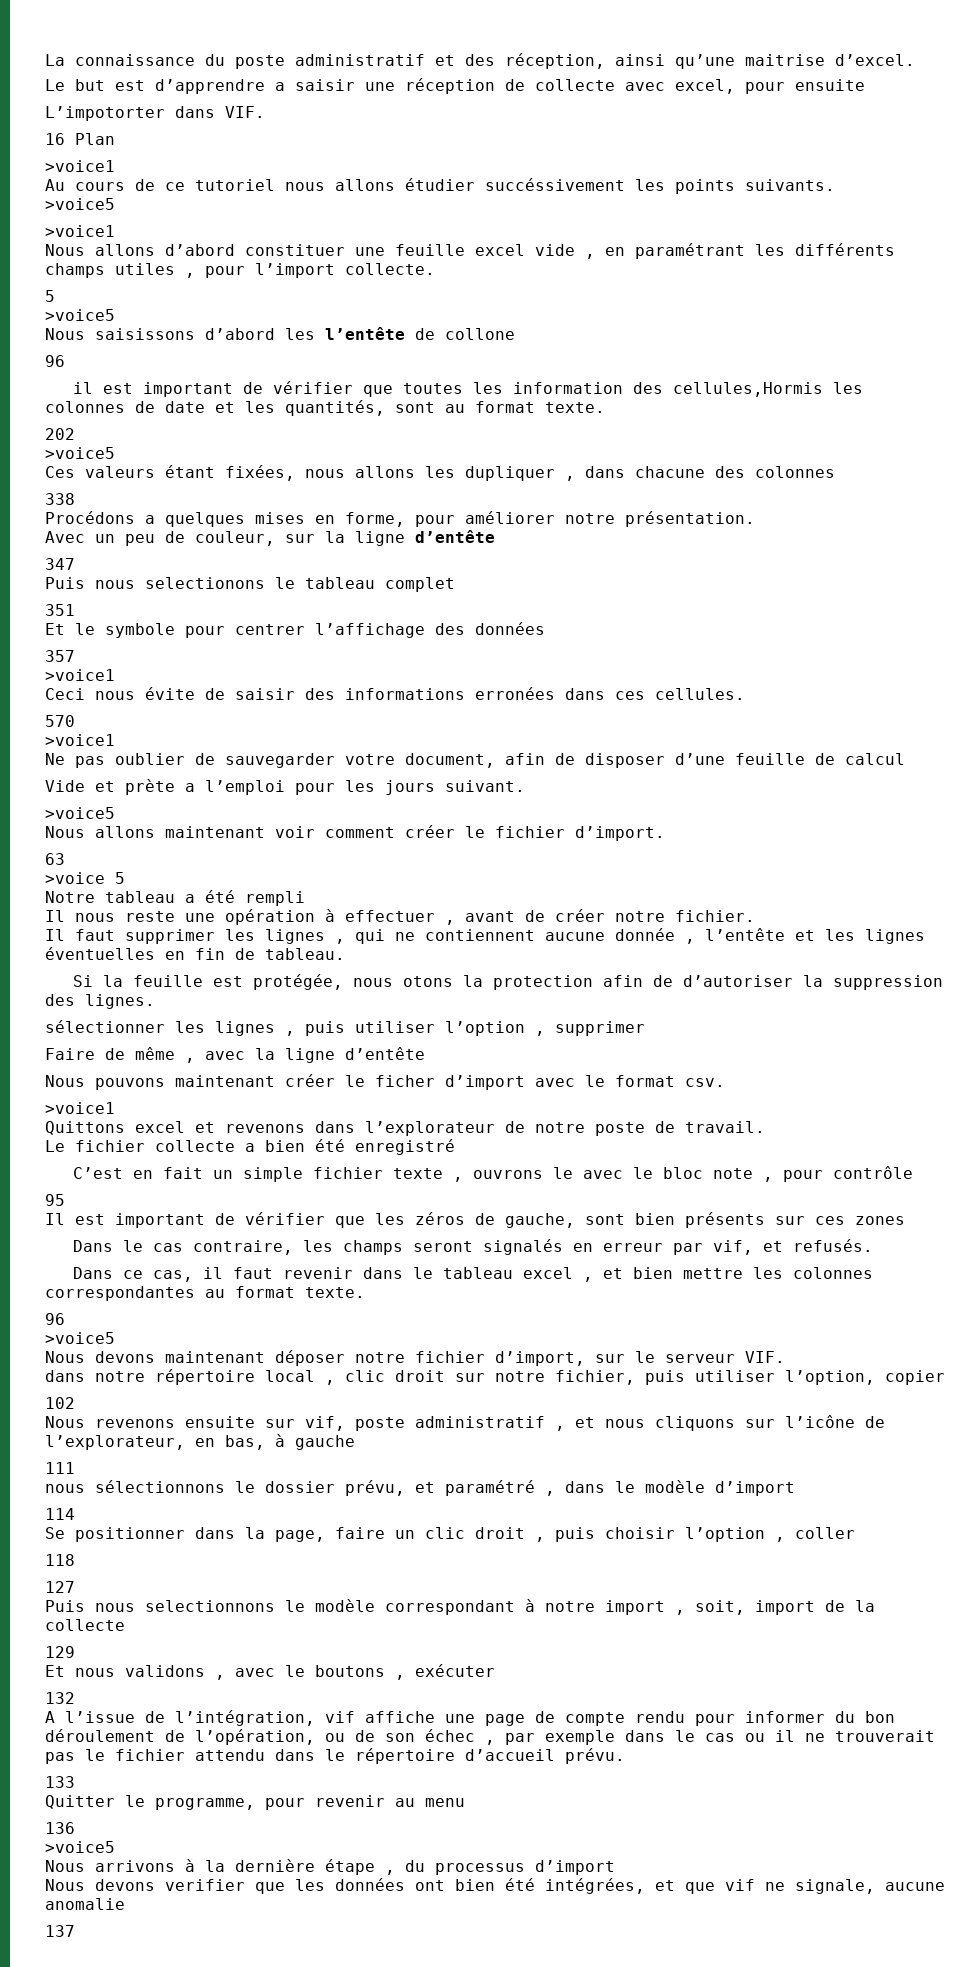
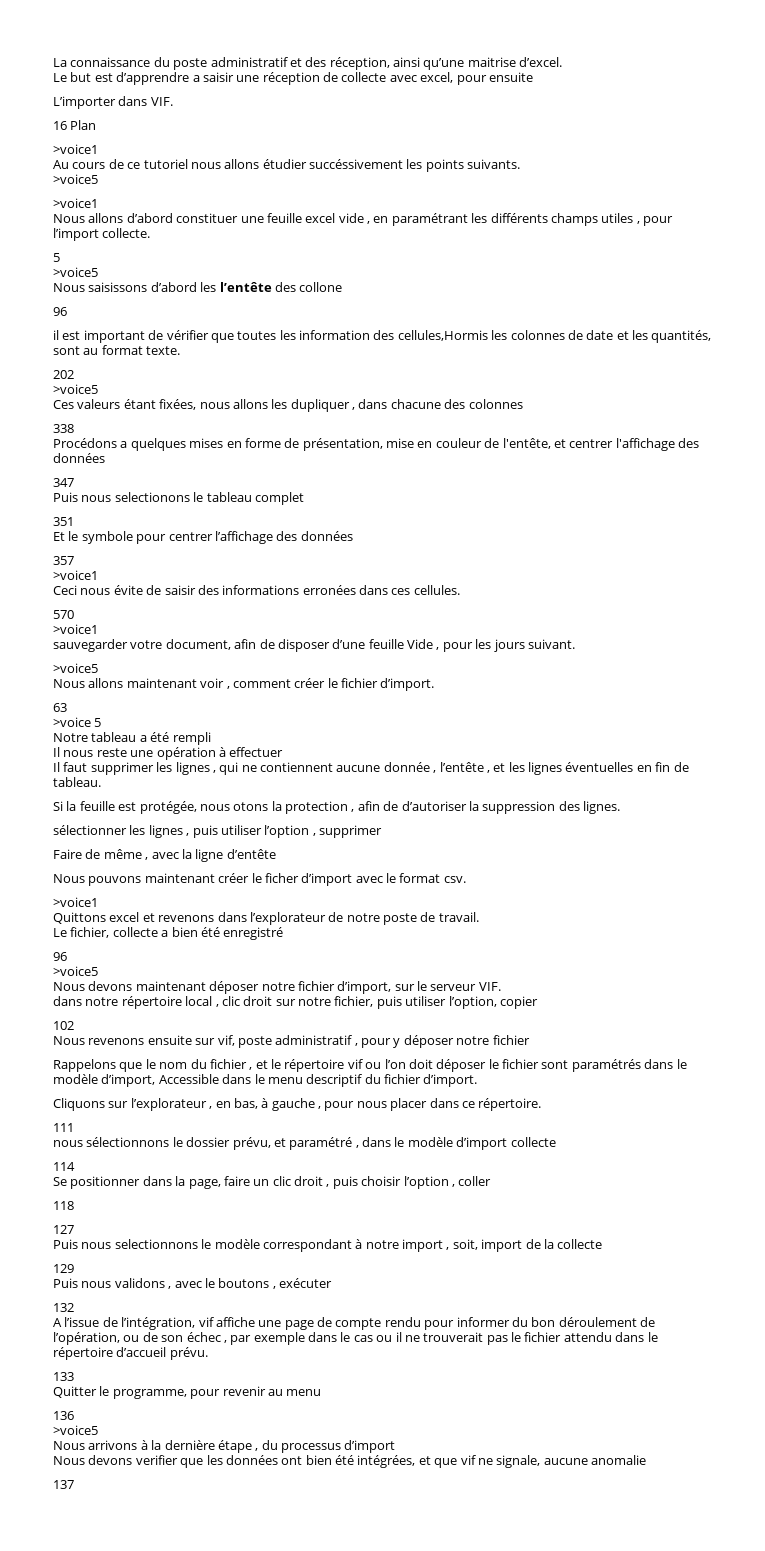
- L’impotorter dans VIF.
+ L’importer dans VIF.
- Nous saisissons d’abord les l’entête de collone
+ Nous saisissons d’abord les l’entête des collone
- Procédons a quelques mises en forme, pour améliorer notre présentation.
- Avec un peu de couleur, sur la ligne d’entête
+ Procédons a quelques mises en forme de présentation, mise en couleur de l'entête, et centrer l'affichage des données
- Ne pas oublier de sauvegarder votre document, afin de disposer d’une feuille de calcul
- Vide et prète a l’emploi pour les jours suivant.
+ sauvegarder votre document, afin de disposer d’une feuille Vide , pour les jours suivant.
- Nous allons maintenant voir comment créer le fichier d’import.
+ Nous allons maintenant voir , comment créer le fichier d’import.
- Il nous reste une opération à effectuer , avant de créer notre fichier.
+ Il nous reste une opération à effectuer
- Il faut supprimer les lignes , qui ne contiennent aucune donnée , l’entête et les lignes éventuelles en fin de tableau.
+ Il faut supprimer les lignes , qui ne contiennent aucune donnée , l’entête , et les lignes éventuelles en fin de tableau.
- Si la feuille est protégée, nous otons la protection afin de d’autoriser la suppression des lignes.
+ Si la feuille est protégée, nous otons la protection , afin de d’autoriser la suppression des lignes.
- Le fichier collecte a bien été enregistré
+ Le fichier, collecte a bien été enregistré
- C’est en fait un simple fichier texte , ouvrons le avec le bloc note , pour contrôle
- 95
- Il est important de vérifier que les zéros de gauche, sont bien présents sur ces zones
- Dans le cas contraire, les champs seront signalés en erreur par vif, et refusés.
- Dans ce cas, il faut revenir dans le tableau excel , et bien mettre les colonnes correspondantes au format texte.
- Nous revenons ensuite sur vif, poste administratif , et nous cliquons sur l’icône de l’explorateur, en bas, à gauche
+ Nous revenons ensuite sur vif, poste administratif , pour y déposer notre fichier
+ Rappelons que le nom du fichier , et le répertoire vif ou l’on doit déposer le fichier sont paramétrés dans le modèle d’import, Accessible dans le menu descriptif du fichier d’import.
+ Cliquons sur l’explorateur , en bas, à gauche , pour nous placer dans ce répertoire.
- nous sélectionnons le dossier prévu, et paramétré , dans le modèle d’import
+ nous sélectionnons le dossier prévu, et paramétré , dans le modèle d’import collecte
- Et nous validons , avec le boutons , exécuter
+ Puis nous validons , avec le boutons , exécuter

